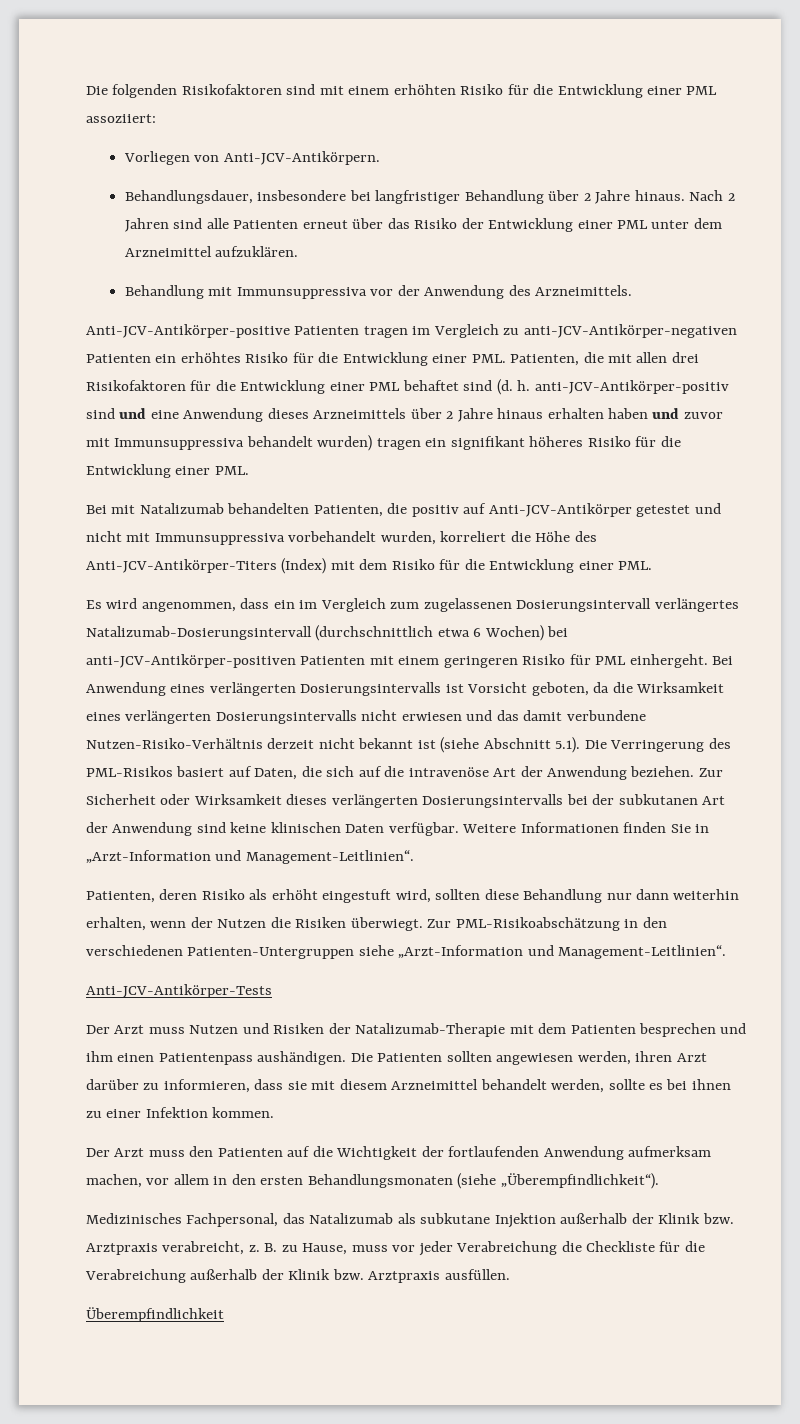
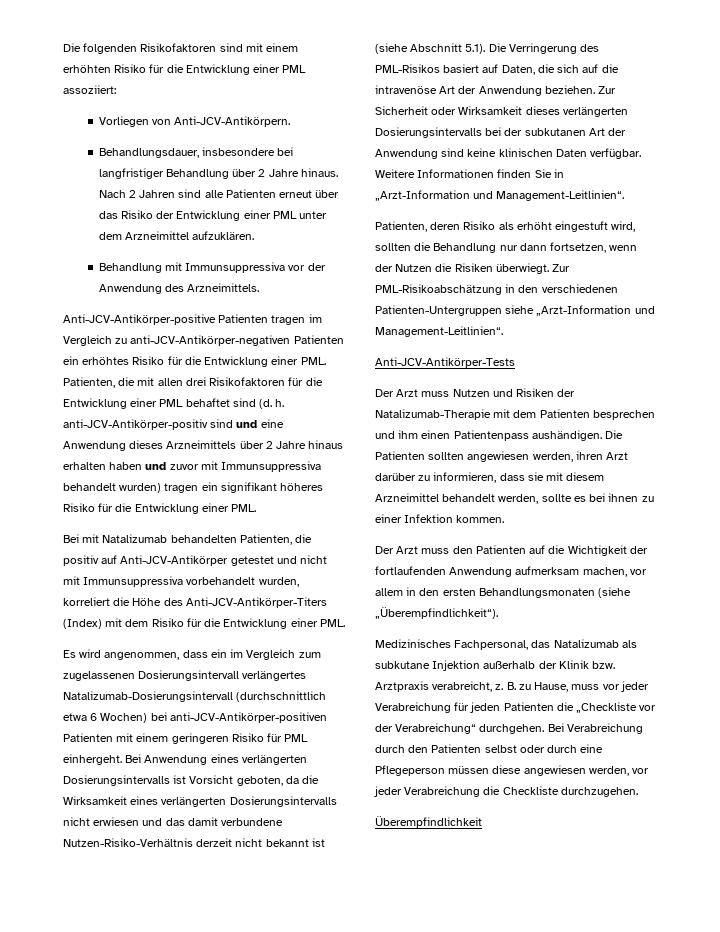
- Patienten, deren Risiko als erhöht eingestuft wird, sollten diese Behandlung nur dann weiterhin erhalten, wenn der Nutzen die Risiken überwiegt.
+ Patienten, deren Risiko als erhöht eingestuft wird, sollten die Behandlung nur dann fortsetzen, wenn der Nutzen die Risiken überwiegt.
- B. zu Hause, muss vor jeder Verabreichung die Checkliste für die Verabreichung außerhalb der Klinik bzw. Arztpraxis ausfüllen.
+ B. zu Hause, muss vor jeder Verabreichung für jeden Patienten die „Checkliste vor der Verabreichung“ durchgehen. Bei Verabreichung durch den Patienten selbst oder durch eine Pflegeperson müssen diese angewiesen werden, vor jeder Verabreichung die Checkliste durchzugehen.

